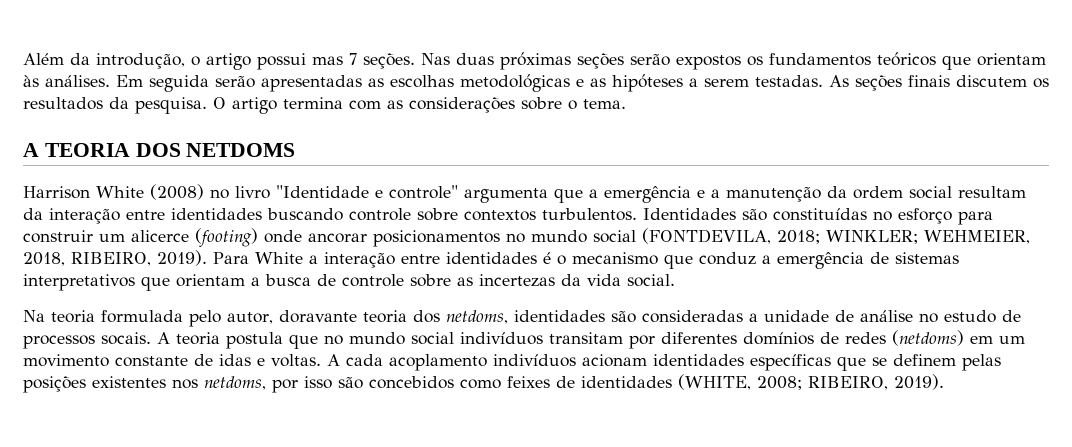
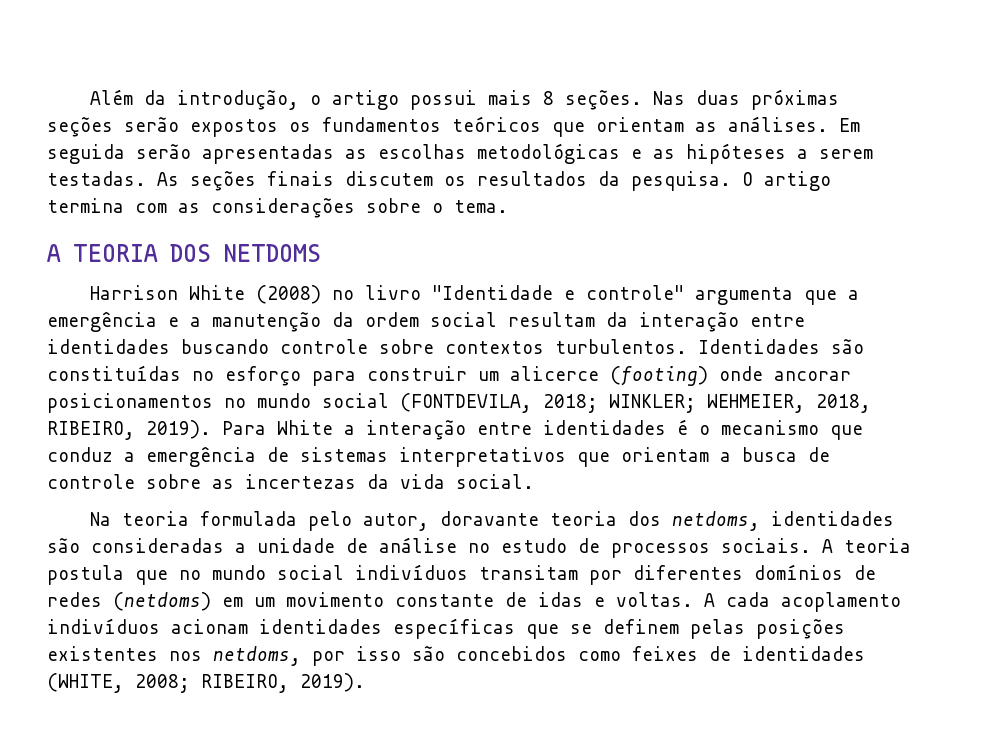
- Além da introdução, o artigo possui mas 7 seções.
+ Além da introdução, o artigo possui mais 8 seções.
- Nas duas próximas seções serão expostos os fundamentos teóricos que orientam às análises.
+ Nas duas próximas seções serão expostos os fundamentos teóricos que orientam as análises.
- Na teoria formulada pelo autor, doravante teoria dos netdoms, identidades são consideradas a unidade de análise no estudo de processos socais.
+ Na teoria formulada pelo autor, doravante teoria dos netdoms, identidades são consideradas a unidade de análise no estudo de processos sociais.

